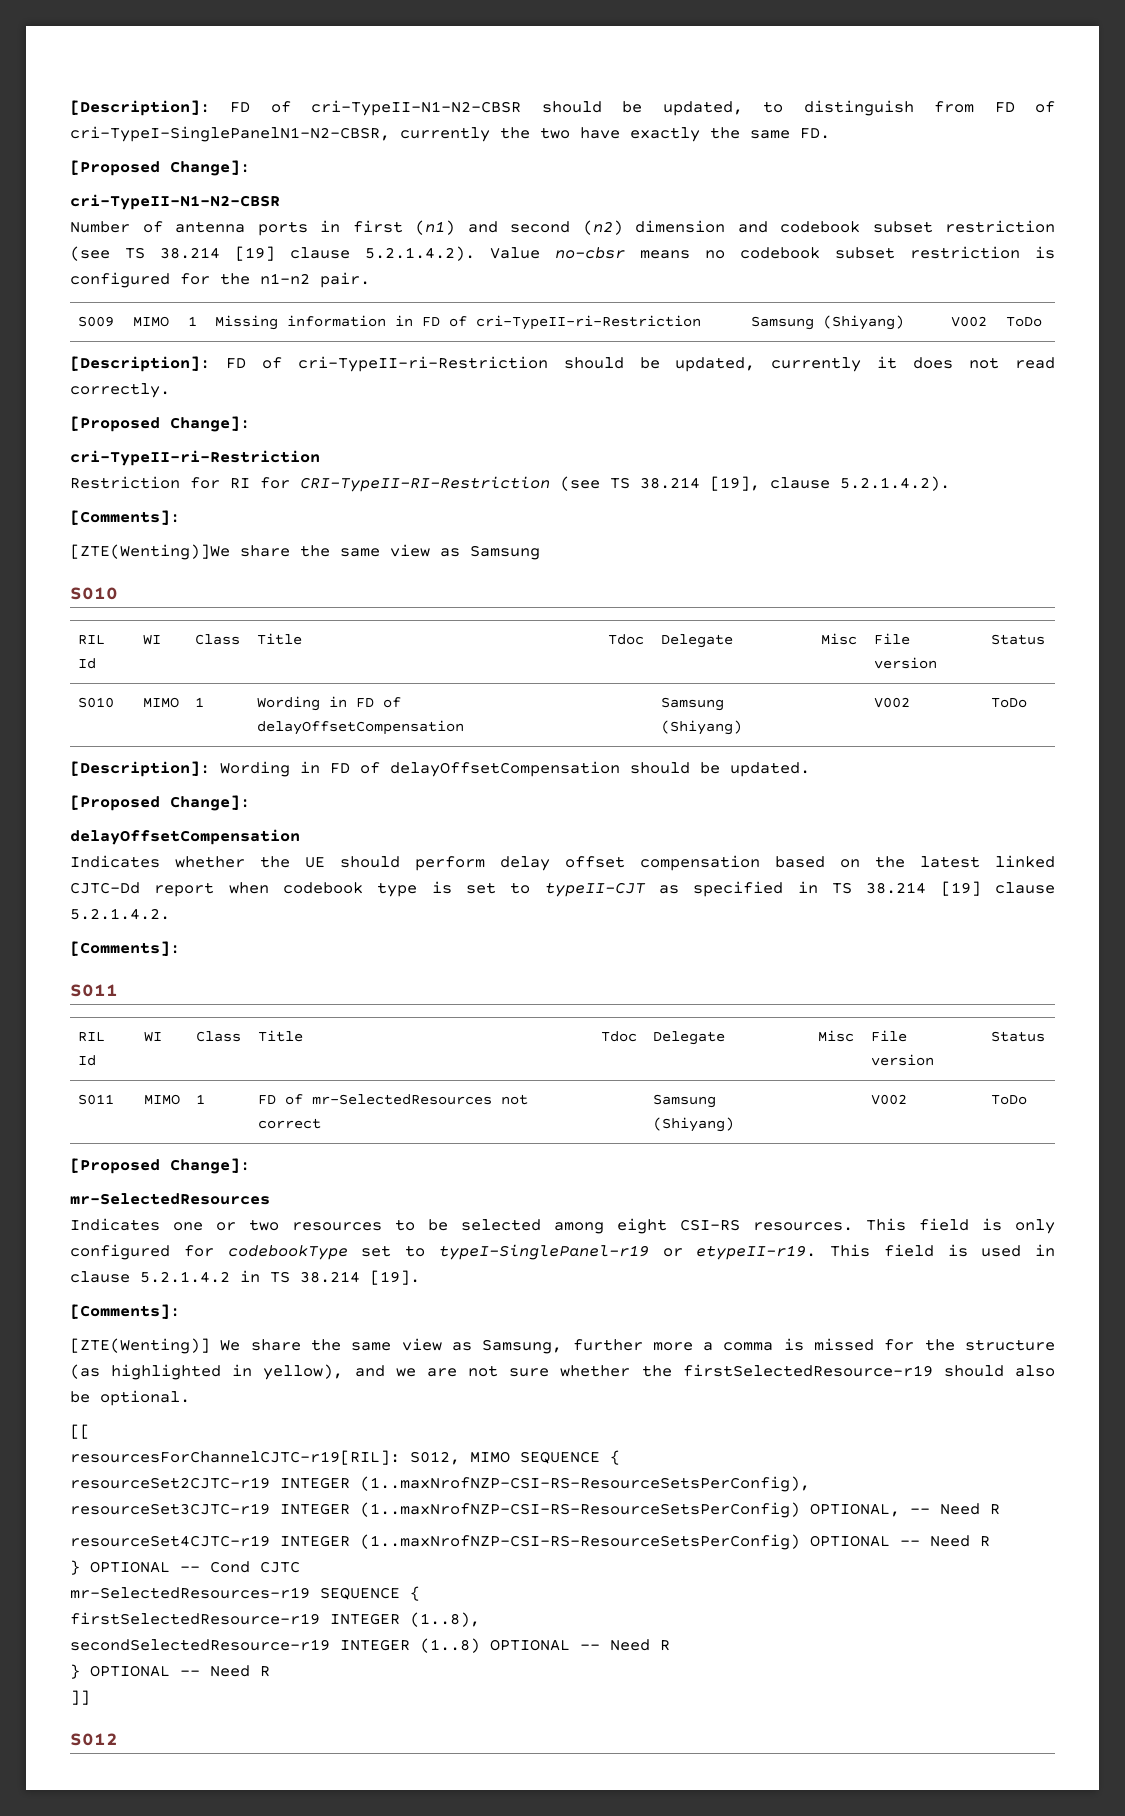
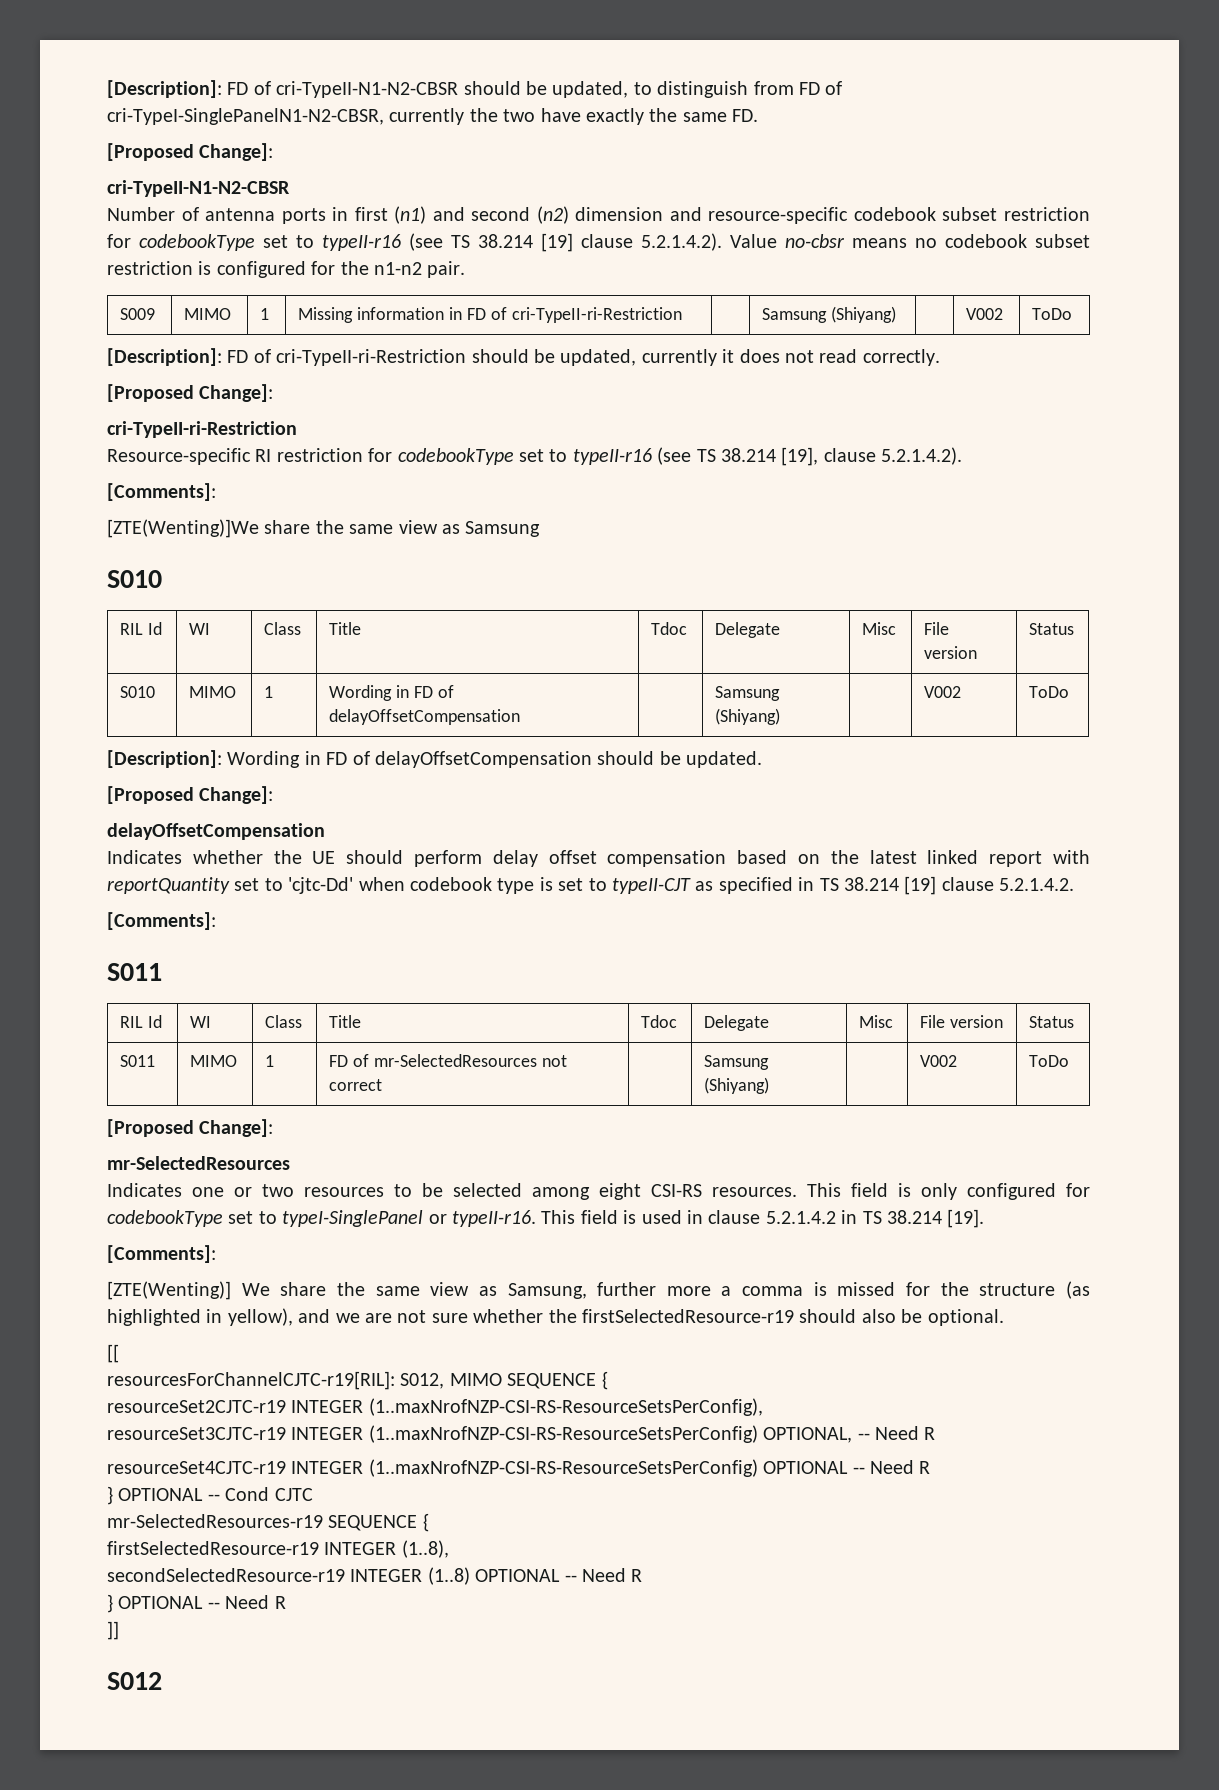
- Number of antenna ports in first (n1) and second (n2) dimension and codebook subset restriction (see TS 38.214 [19] clause 5.2.1.4.2). Value no-cbsr means no codebook subset restriction is configured for the n1-n2 pair.
+ Number of antenna ports in first (n1) and second (n2) dimension and resource-specific codebook subset restriction for codebookType set to typeII-r16 (see TS 38.214 [19] clause 5.2.1.4.2). Value no-cbsr means no codebook subset restriction is configured for the n1-n2 pair.
- Restriction for RI for CRI-TypeII-RI-Restriction (see TS 38.214 [19], clause 5.2.1.4.2).
+ Resource-specific RI restriction for codebookType set to typeII-r16 (see TS 38.214 [19], clause 5.2.1.4.2).
- Indicates whether the UE should perform delay offset compensation based on the latest linked CJTC-Dd report when codebook type is set to typeII-CJT as specified in TS 38.214 [19] clause 5.2.1.4.2.
+ Indicates whether the UE should perform delay offset compensation based on the latest linked report with reportQuantity set to 'cjtc-Dd' when codebook type is set to typeII-CJT as specified in TS 38.214 [19] clause 5.2.1.4.2.
- This field is only configured for codebookType set to typeI-SinglePanel-r19 or etypeII-r19.
+ This field is only configured for codebookType set to typeI-SinglePanel or typeII-r16.

